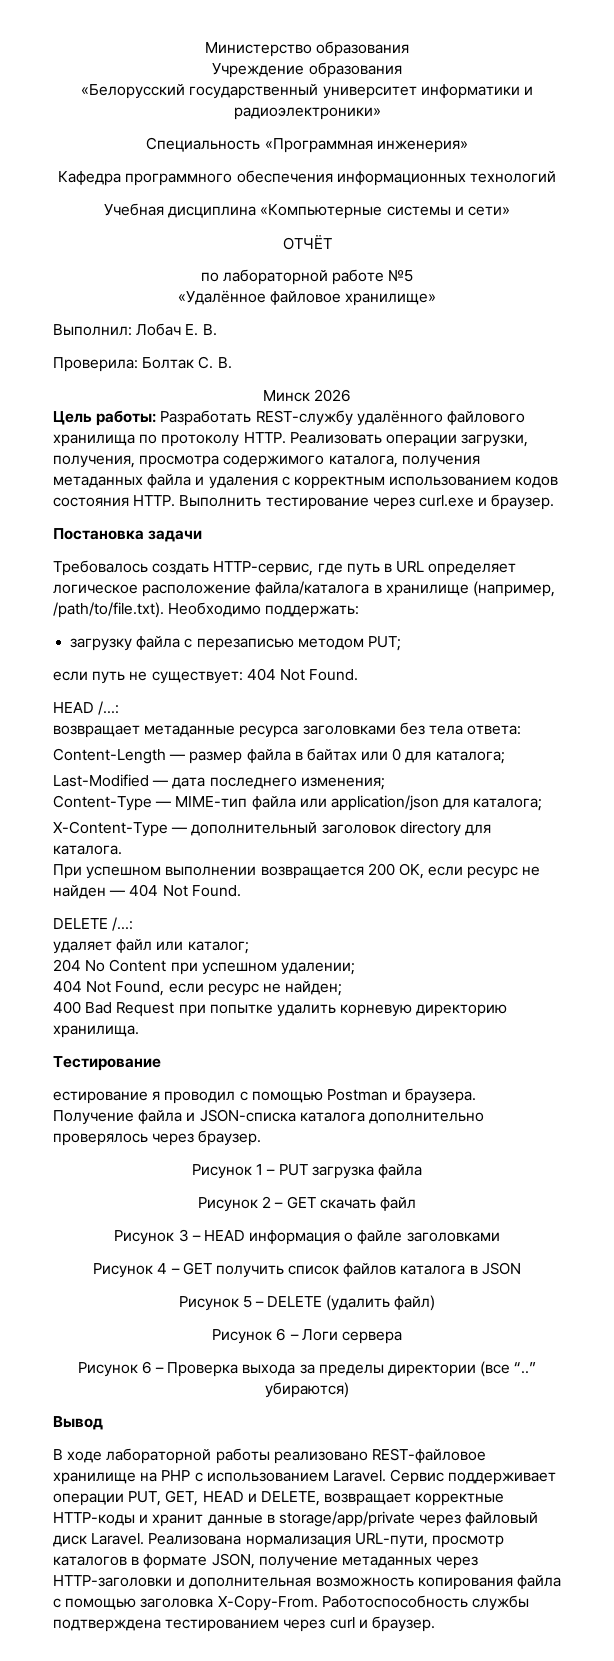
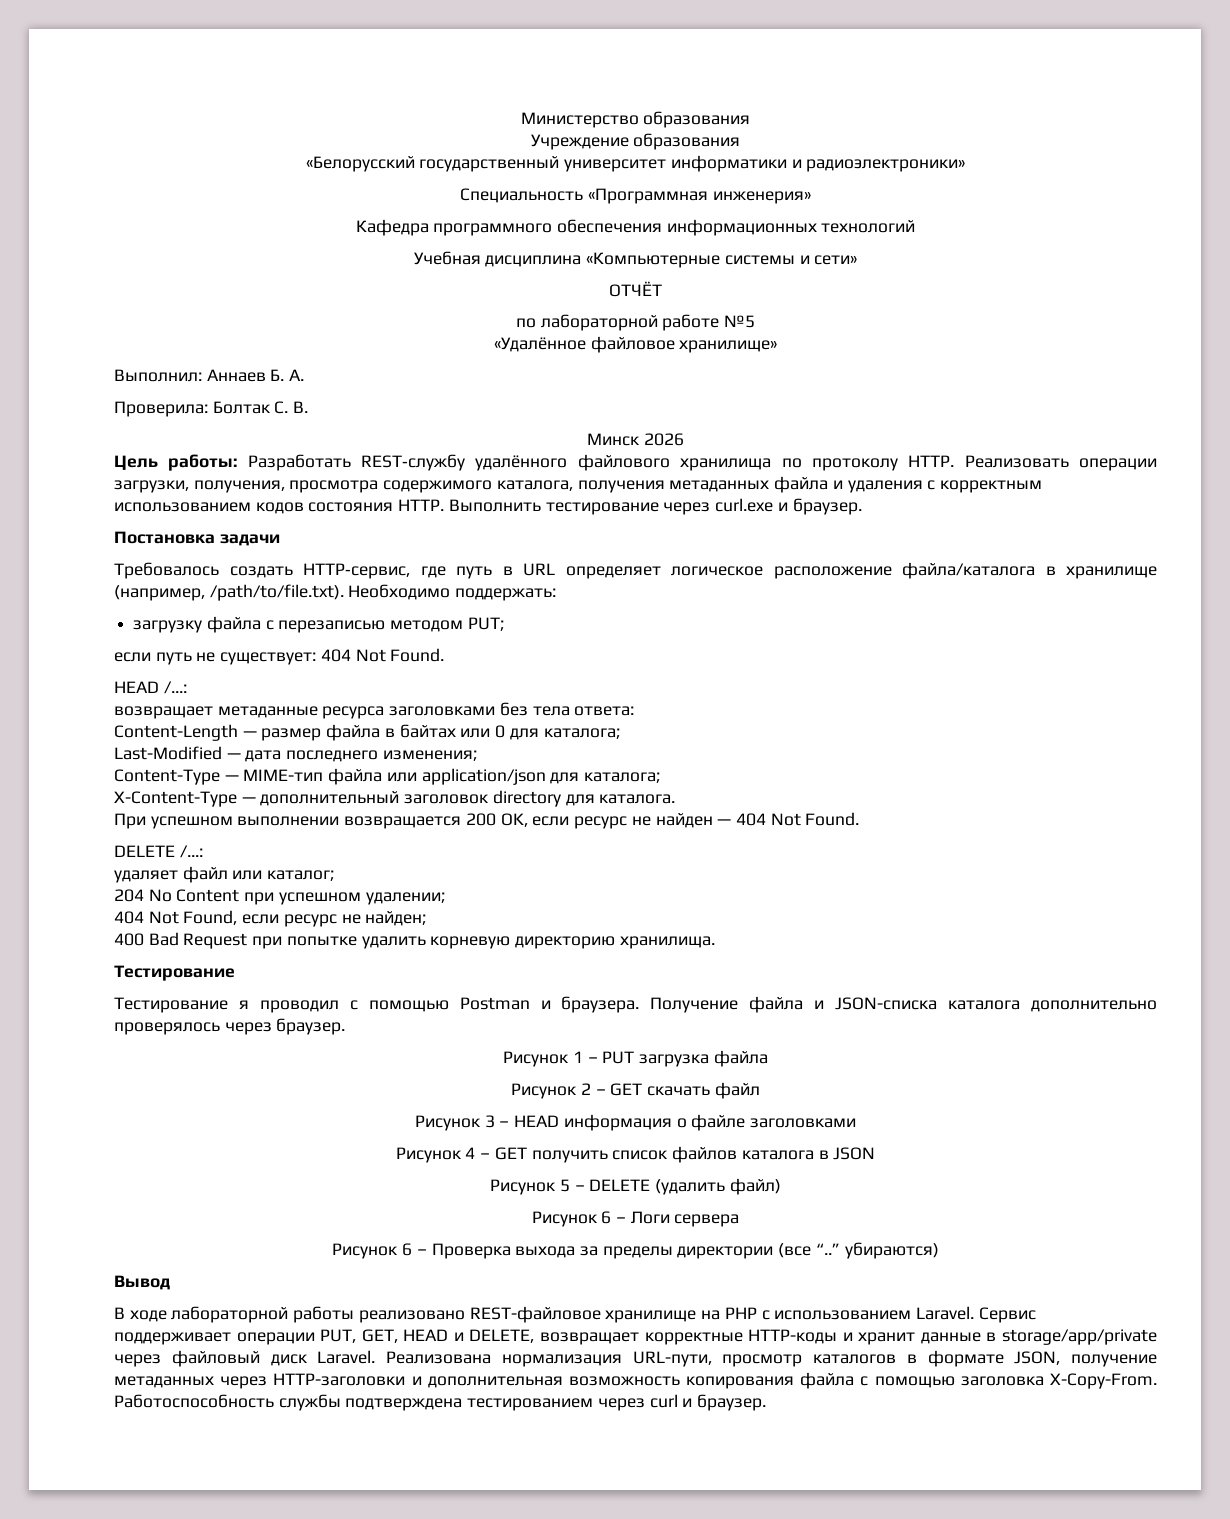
- Выполнил: Лобач Е. В.
+ Выполнил: Аннаев Б. А.
- естирование я проводил с помощью Postman и браузера.
+ Тестирование я проводил с помощью Postman и браузера.

